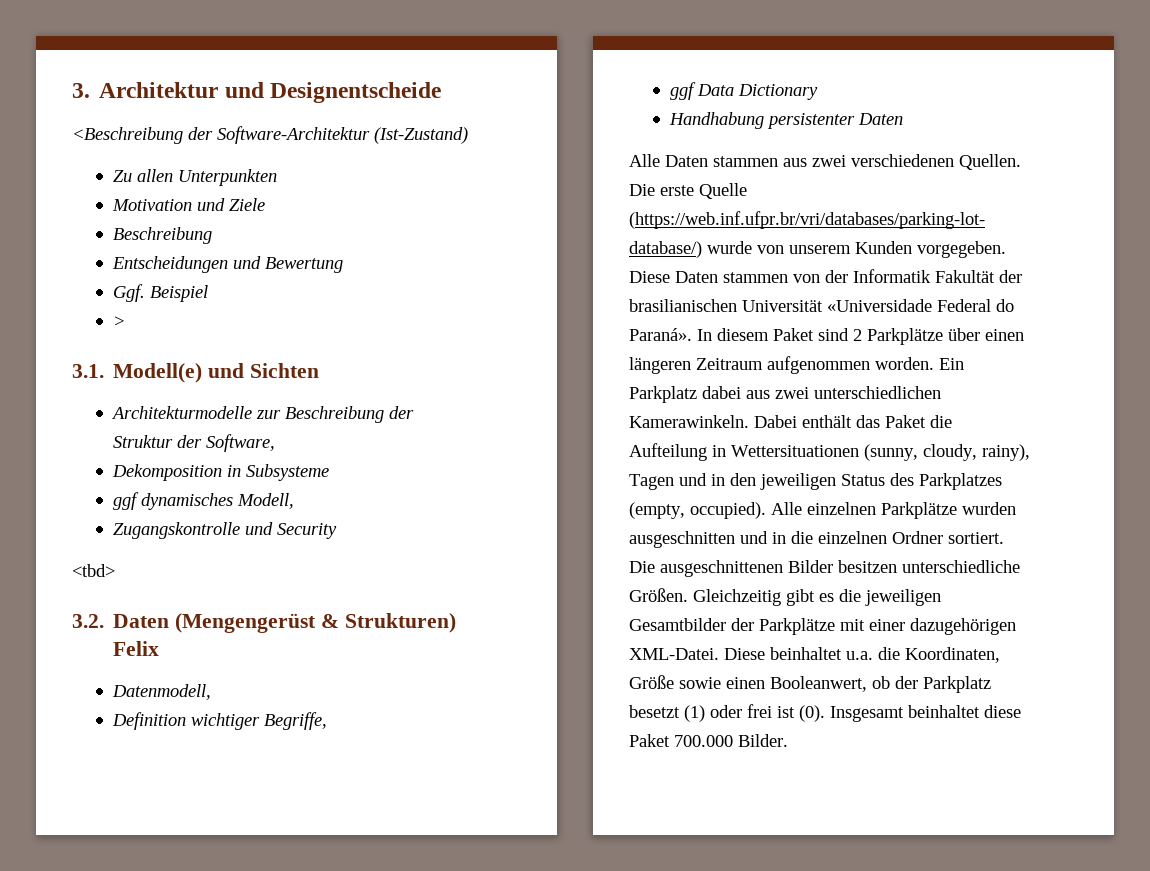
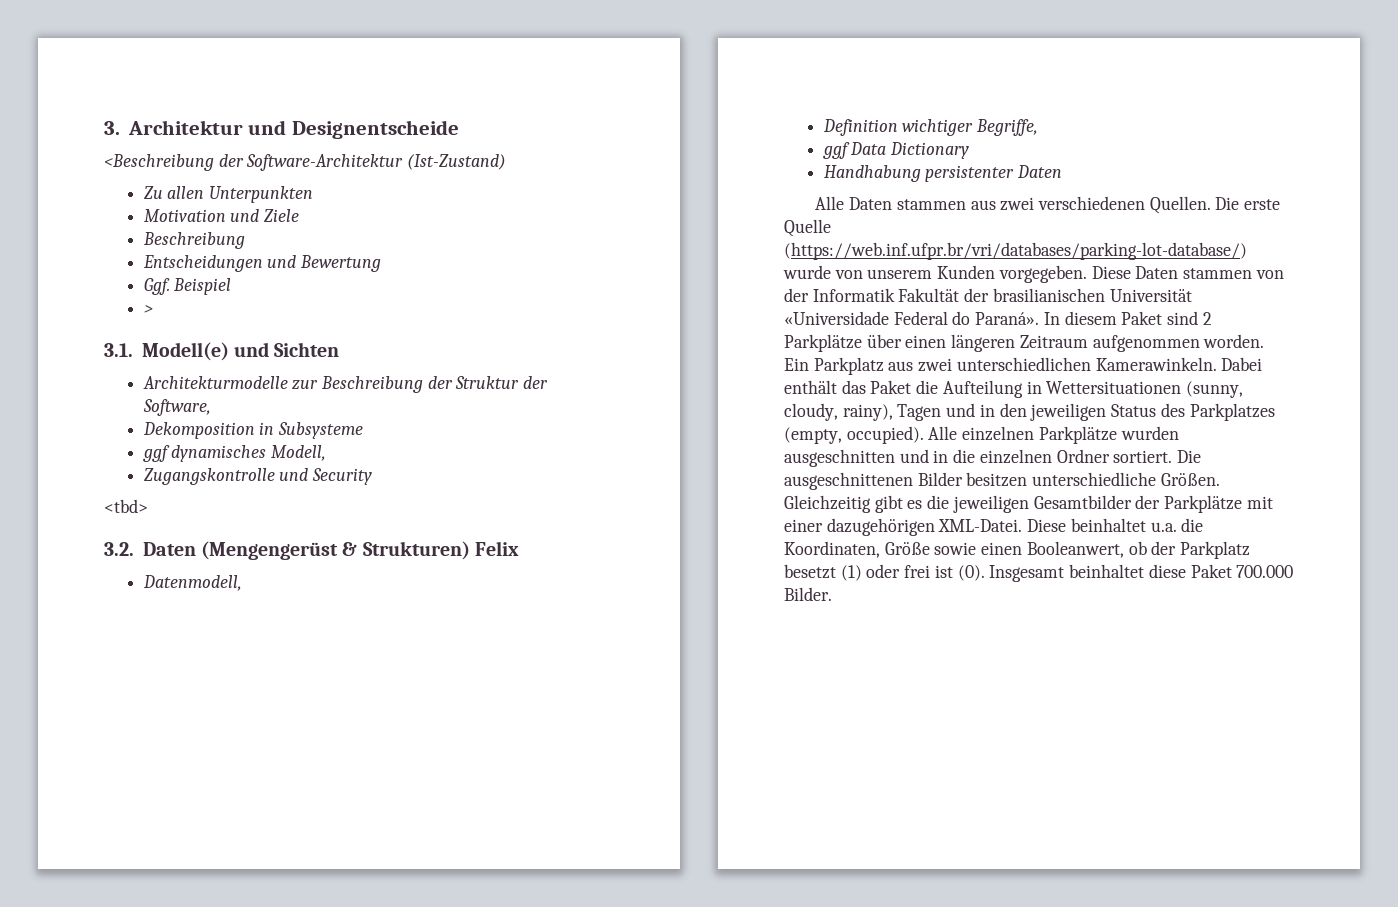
- Ein Parkplatz dabei aus zwei unterschiedlichen Kamerawinkeln.
+ Ein Parkplatz aus zwei unterschiedlichen Kamerawinkeln.

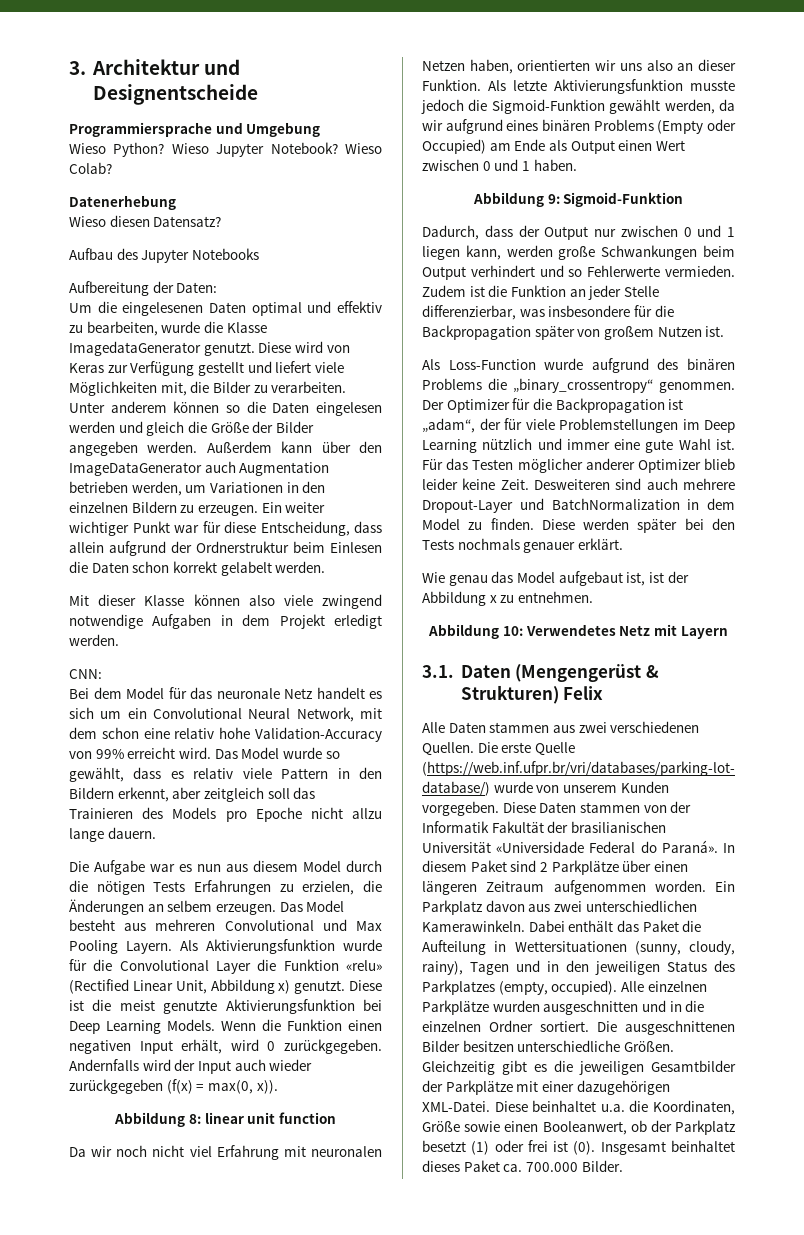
- <Beschreibung der Software-Architektur (Ist-Zustand)
- Zu allen Unterpunkten
- Motivation und Ziele
- Beschreibung
- Entscheidungen und Bewertung
- Ggf. Beispiel
- >
- 3.1. Modell(e) und Sichten
- Architekturmodelle zur Beschreibung der Struktur der Software,
- Dekomposition in Subsysteme
- ggf dynamisches Modell,
- Zugangskontrolle und Security
- <tbd>
- 3.2. Daten (Mengengerüst & Strukturen) Felix
+ Programmiersprache und Umgebung
+ Wieso Python? Wieso Jupyter Notebook? Wieso Colab?
+ Datenerhebung
+ Wieso diesen Datensatz?
+ Aufbau des Jupyter Notebooks
+ Aufbereitung der Daten:
+ Um die eingelesenen Daten optimal und effektiv zu bearbeiten, wurde die Klasse ImagedataGenerator genutzt. Diese wird von Keras zur Verfügung gestellt und liefert viele Möglichkeiten mit, die Bilder zu verarbeiten. Unter anderem können so die Daten eingelesen werden und gleich die Größe der Bilder angegeben werden. Außerdem kann über den ImageDataGenerator auch Augmentation betrieben werden, um Variationen in den einzelnen Bildern zu erzeugen. Ein weiter wichtiger Punkt war für diese Entscheidung, dass allein aufgrund der Ordnerstruktur beim Einlesen die Daten schon korrekt gelabelt werden.
+ Mit dieser Klasse können also viele zwingend notwendige Aufgaben in dem Projekt erledigt werden.
+ CNN:
+ Bei dem Model für das neuronale Netz handelt es sich um ein Convolutional Neural Network, mit dem schon eine relativ hohe Validation-Accuracy von 99% erreicht wird. Das Model wurde so gewählt, dass es relativ viele Pattern in den Bildern erkennt, aber zeitgleich soll das Trainieren des Models pro Epoche nicht allzu lange dauern.
+ Die Aufgabe war es nun aus diesem Model durch die nötigen Tests Erfahrungen zu erzielen, die Änderungen an selbem erzeugen. Das Model besteht aus mehreren Convolutional und Max Pooling Layern. Als Aktivierungsfunktion wurde für die Convolutional Layer die Funktion «relu» (Rectified Linear Unit, Abbildung x) genutzt. Diese ist die meist genutzte Aktivierungsfunktion bei Deep Learning Models. Wenn die Funktion einen negativen Input erhält, wird 0 zurückgegeben. Andernfalls wird der Input auch wieder zurückgegeben (f(x) = max(0, x)).
+ Abbildung 8: linear unit function
+ Da wir noch nicht viel Erfahrung mit neuronalen Netzen haben, orientierten wir uns also an dieser Funktion. Als letzte Aktivierungsfunktion musste jedoch die Sigmoid-Funktion gewählt werden, da wir aufgrund eines binären Problems (Empty oder Occupied) am Ende als Output einen Wert zwischen 0 und 1 haben.
+ Abbildung 9: Sigmoid-Funktion
+ Dadurch, dass der Output nur zwischen 0 und 1 liegen kann, werden große Schwankungen beim Output verhindert und so Fehlerwerte vermieden. Zudem ist die Funktion an jeder Stelle differenzierbar, was insbesondere für die Backpropagation später von großem Nutzen ist.
+ Als Loss-Function wurde aufgrund des binären Problems die „binary_crossentropy“ genommen. Der Optimizer für die Backpropagation ist „adam“, der für viele Problemstellungen im Deep Learning nützlich und immer eine gute Wahl ist. Für das Testen möglicher anderer Optimizer blieb leider keine Zeit. Desweiteren sind auch mehrere Dropout-Layer und BatchNormalization in dem Model zu finden. Diese werden später bei den Tests nochmals genauer erklärt.
+ Wie genau das Model aufgebaut ist, ist der Abbildung x zu entnehmen.
+ Abbildung 10: Verwendetes Netz mit Layern
+ 3.1. Daten (Mengengerüst & Strukturen) Felix
- Datenmodell,
- Definition wichtiger Begriffe,
- ggf Data Dictionary
- Handhabung persistenter Daten
- Ein Parkplatz aus zwei unterschiedlichen Kamerawinkeln.
+ Ein Parkplatz davon aus zwei unterschiedlichen Kamerawinkeln.
- Insgesamt beinhaltet diese Paket 700.000 Bilder.
+ Insgesamt beinhaltet dieses Paket ca. 700.000 Bilder.

